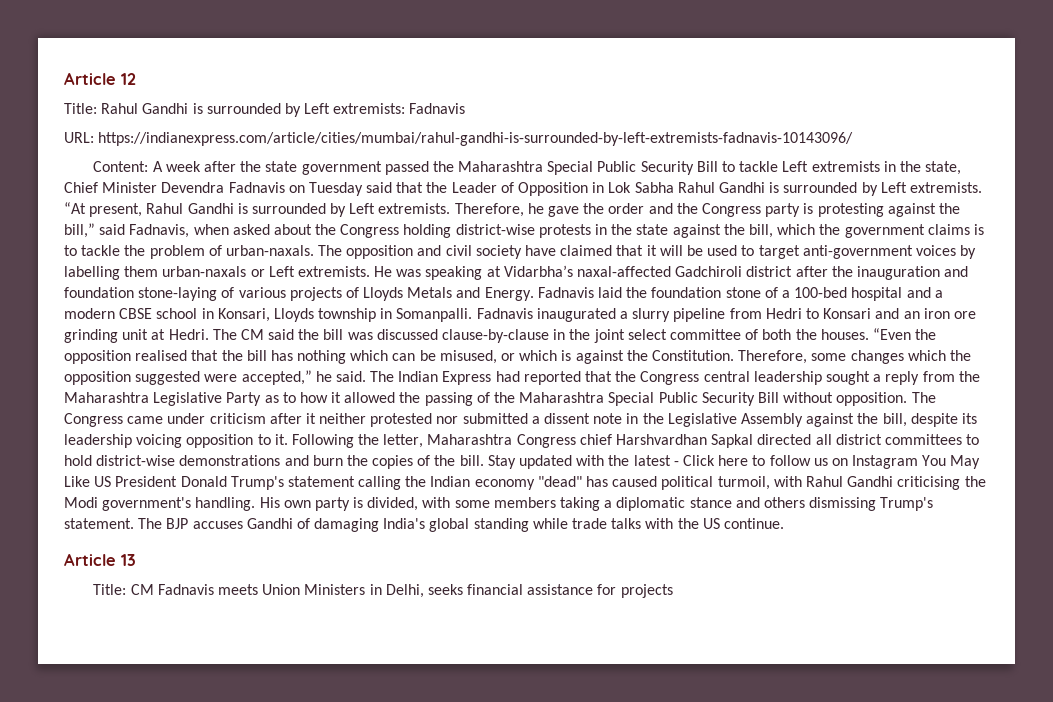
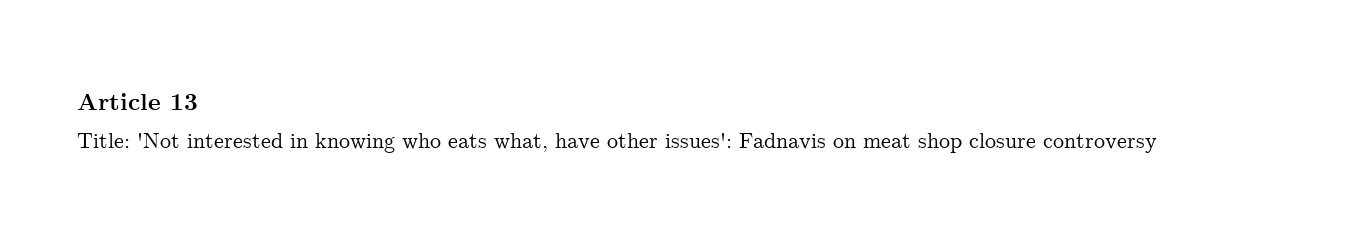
- Article 12
- Title: Rahul Gandhi is surrounded by Left extremists: Fadnavis
- URL: https://indianexpress.com/article/cities/mumbai/rahul-gandhi-is-surrounded-by-left-extremists-fadnavis-10143096/
- Content: A week after the state government passed the Maharashtra Special Public Security Bill to tackle Left extremists in the state, Chief Minister Devendra Fadnavis on Tuesday said that the Leader of Opposition in Lok Sabha Rahul Gandhi is surrounded by Left extremists. “At present, Rahul Gandhi is surrounded by Left extremists. Therefore, he gave the order and the Congress party is protesting against the bill,” said Fadnavis, when asked about the Congress holding district-wise protests in the state against the bill, which the government claims is to tackle the problem of urban-naxals. The opposition and civil society have claimed that it will be used to target anti-government voices by labelling them urban-naxals or Left extremists. He was speaking at Vidarbha’s naxal-affected Gadchiroli district after the inauguration and foundation stone-laying of various projects of Lloyds Metals and Energy. Fadnavis laid the foundation stone of a 100-bed hospital and a modern CBSE school in Konsari, Lloyds township in Somanpalli. Fadnavis inaugurated a slurry pipeline from Hedri to Konsari and an iron ore grinding unit at Hedri. The CM said the bill was discussed clause-by-clause in the joint select committee of both the houses. “Even the opposition realised that the bill has nothing which can be misused, or which is against the Constitution. Therefore, some changes which the opposition suggested were accepted,” he said. The Indian Express had reported that the Congress central leadership sought a reply from the Maharashtra Legislative Party as to how it allowed the passing of the Maharashtra Special Public Security Bill without opposition. The Congress came under criticism after it neither protested nor submitted a dissent note in the Legislative Assembly against the bill, despite its leadership voicing opposition to it. Following the letter, Maharashtra Congress chief Harshvardhan Sapkal directed all district committees to hold district-wise demonstrations and burn the copies of the bill. Stay updated with the latest - Click here to follow us on Instagram You May Like US President Donald Trump's statement calling the Indian economy "dead" has caused political turmoil, with Rahul Gandhi criticising the Modi government's handling. His own party is divided, with some members taking a diplomatic stance and others dismissing Trump's statement. The BJP accuses Gandhi of damaging India's global standing while trade talks with the US continue.
  Article 13
- Title: CM Fadnavis meets Union Ministers in Delhi, seeks financial assistance for projects
+ Title: 'Not interested in knowing who eats what, have other issues': Fadnavis on meat shop closure controversy

